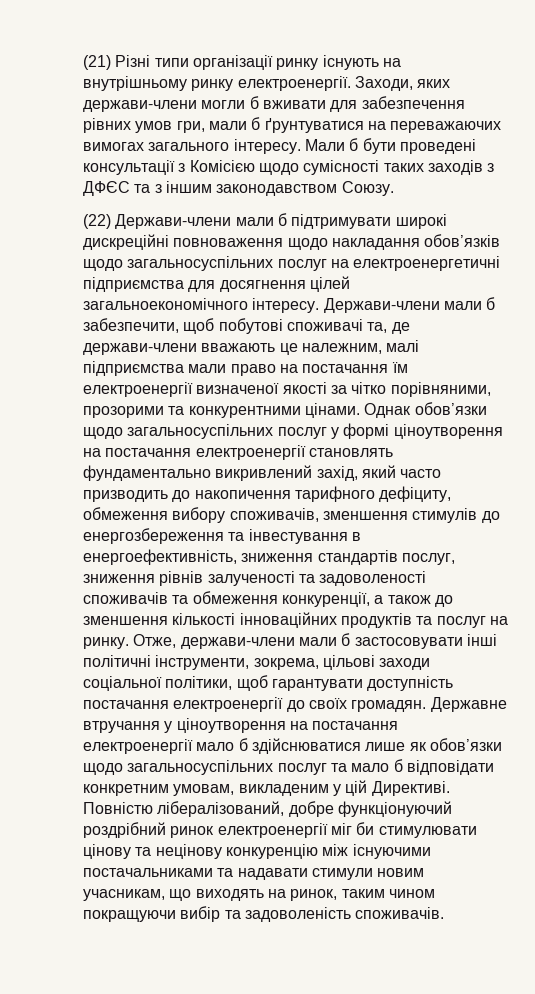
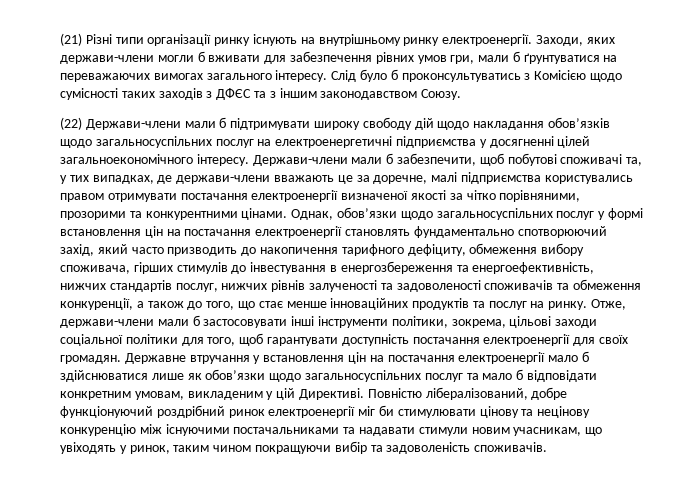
- Мали б бути проведені консультації з Комісією щодо сумісності таких заходів з ДФЄС та з іншим законодавством Союзу.
+ Слід було б проконсультуватись з Комісією щодо сумісності таких заходів з ДФЄС та з іншим законодавством Союзу.
- (22) Держави-члени мали б підтримувати широкі дискреційні повноваження щодо накладання обов’язків щодо загальносуспільних послуг на електроенергетичні підприємства для досягнення цілей загальноекономічного інтересу.
+ (22) Держави-члени мали б підтримувати широку свободу дій щодо накладання обов’язків щодо загальносуспільних послуг на електроенергетичні підприємства у досягненні цілей загальноекономічного інтересу.
- Держави-члени мали б забезпечити, щоб побутові споживачі та, де держави-члени вважають це належним, малі підприємства мали право на постачання їм електроенергії визначеної якості за чітко порівняними, прозорими та конкурентними цінами.
+ Держави-члени мали б забезпечити, щоб побутові споживачі та, у тих випадках, де держави-члени вважають це за доречне, малі підприємства користувались правом отримувати постачання електроенергії визначеної якості за чітко порівняними, прозорими та конкурентними цінами.
- Однак обов’язки щодо загальносуспільних послуг у формі ціноутворення на постачання електроенергії становлять фундаментально викривлений захід, який часто призводить до накопичення тарифного дефіциту, обмеження вибору споживачів, зменшення стимулів до енергозбереження та інвестування в енергоефективність, зниження стандартів послуг, зниження рівнів залученості та задоволеності споживачів та обмеження конкуренції, а також до зменшення кількості інноваційних продуктів та послуг на ринку.
+ Однак, обов’язки щодо загальносуспільних послуг у формі встановлення цін на постачання електроенергії становлять фундаментально спотворюючий захід, який часто призводить до накопичення тарифного дефіциту, обмеження вибору споживача, гірших стимулів до інвестування в енергозбереження та енергоефективність, нижчих стандартів послуг, нижчих рівнів залученості та задоволеності споживачів та обмеження конкуренції, а також до того, що стає менше інноваційних продуктів та послуг на ринку.
- Отже, держави-члени мали б застосовувати інші політичні інструменти, зокрема, цільові заходи соціальної політики, щоб гарантувати доступність постачання електроенергії до своїх громадян.
+ Отже, держави-члени мали б застосовувати інші інструменти політики, зокрема, цільові заходи соціальної політики для того, щоб гарантувати доступність постачання електроенергії для своїх громадян.
- Державне втручання у ціноутворення на постачання електроенергії мало б здійснюватися лише як обов’язки щодо загальносуспільних послуг та мало б відповідати конкретним умовам, викладеним у цій Директиві.
+ Державне втручання у встановлення цін на постачання електроенергії мало б здійснюватися лише як обов’язки щодо загальносуспільних послуг та мало б відповідати конкретним умовам, викладеним у цій Директиві.
- Повністю лібералізований, добре функціонуючий роздрібний ринок електроенергії міг би стимулювати цінову та нецінову конкуренцію між існуючими постачальниками та надавати стимули новим учасникам, що виходять на ринок, таким чином покращуючи вибір та задоволеність споживачів.
+ Повністю лібералізований, добре функціонуючий роздрібний ринок електроенергії міг би стимулювати цінову та нецінову конкуренцію між існуючими постачальниками та надавати стимули новим учасникам, що увіходять у ринок, таким чином покращуючи вибір та задоволеність споживачів.

